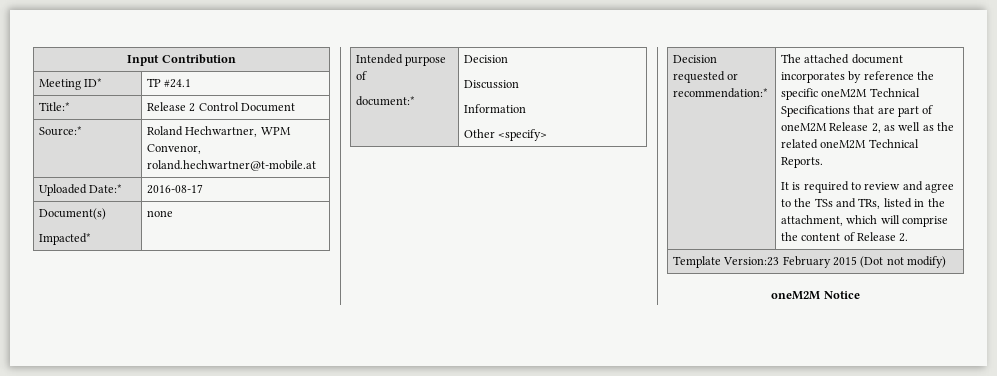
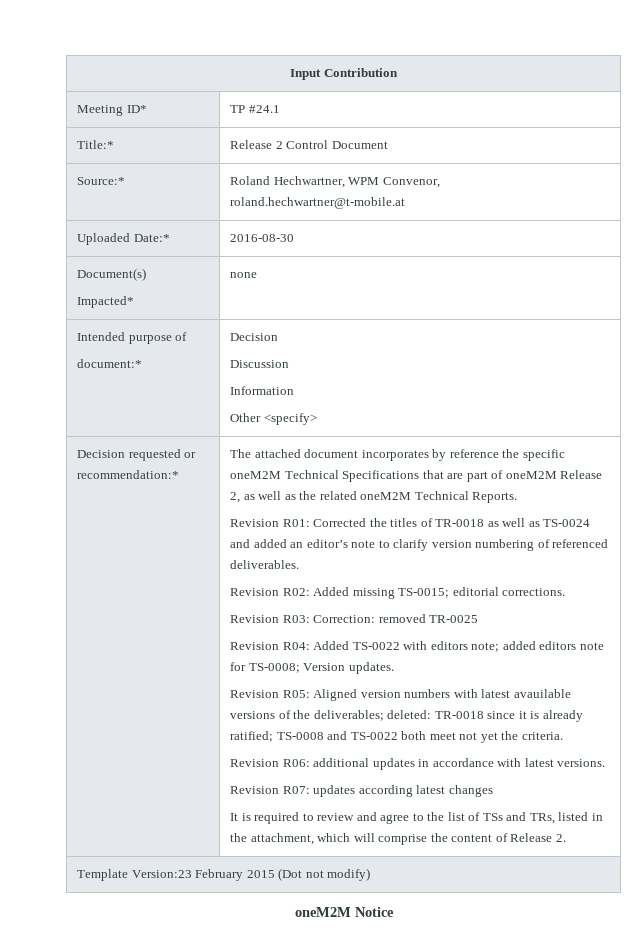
- Uploaded Date:* | 2016-08-17
+ Uploaded Date:* | 2016-08-30
+ Revision R01: Corrected the titles of TR-0018 as well as TS-0024 and added an editor’s note to clarify version numbering of referenced deliverables.
+ Revision R02: Added missing TS-0015; editorial corrections.
+ Revision R03: Correction: removed TR-0025
+ Revision R04: Added TS-0022 with editors note; added editors note for TS-0008; Version updates.
+ Revision R05: Aligned version numbers with latest avauilable versions of the deliverables; deleted: TR-0018 since it is already ratified; TS-0008 and TS-0022 both meet not yet the criteria.
+ Revision R06: additional updates in accordance with latest versions.
+ Revision R07: updates according latest changes
- It is required to review and agree to the TSs and TRs, listed in the attachment, which will comprise the content of Release 2.
+ It is required to review and agree to the list of TSs and TRs, listed in the attachment, which will comprise the content of Release 2.

